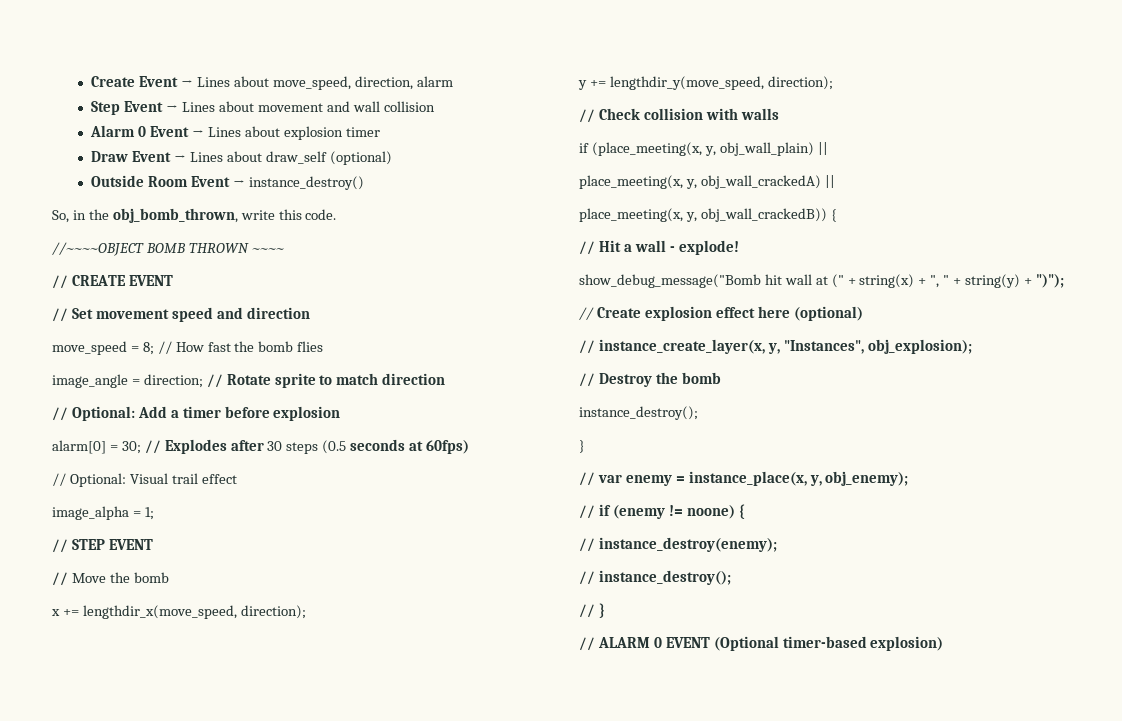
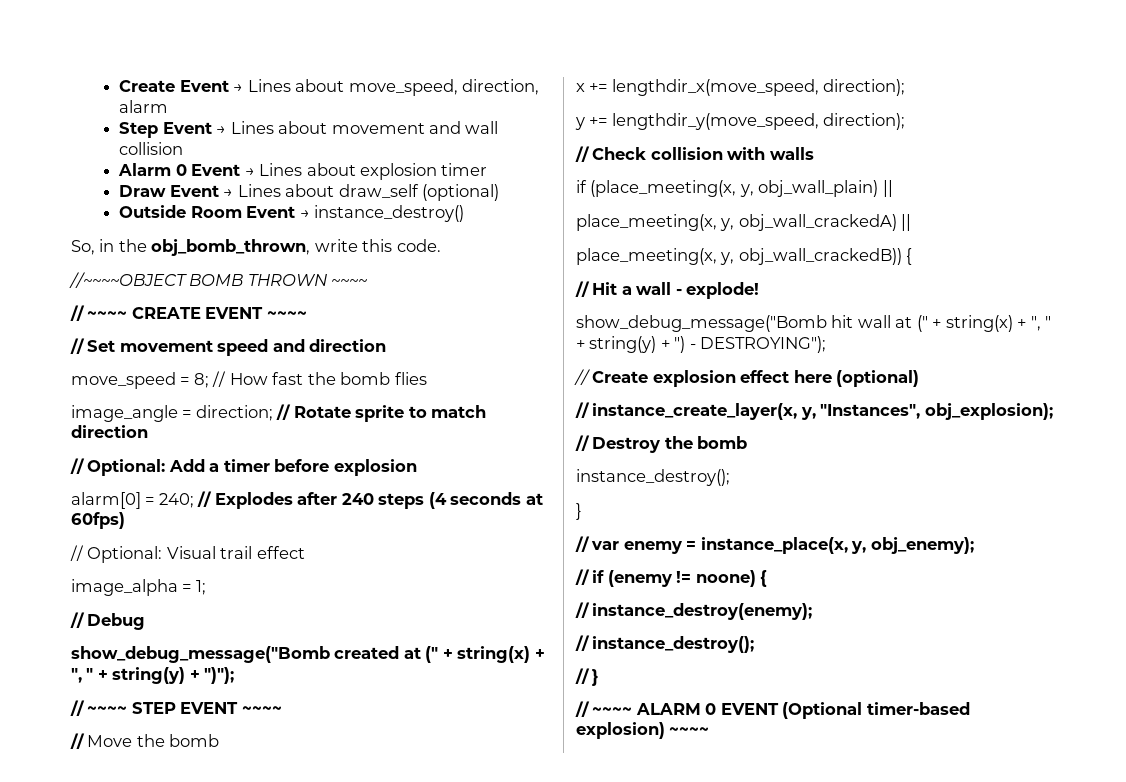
- // CREATE EVENT
+ // ~~~~ CREATE EVENT ~~~~
- alarm[0] = 30; // Explodes after 30 steps (0.5 seconds at 60fps)
+ alarm[0] = 240; // Explodes after 240 steps (4 seconds at 60fps)
- // STEP EVENT
+ // Debug
+ show_debug_message("Bomb created at (" + string(x) + ", " + string(y) + ")");
+ // ~~~~ STEP EVENT ~~~~
- show_debug_message("Bomb hit wall at (" + string(x) + ", " + string(y) + ")");
+ show_debug_message("Bomb hit wall at (" + string(x) + ", " + string(y) + ") - DESTROYING");
- // ALARM 0 EVENT (Optional timer-based explosion)
+ // ~~~~ ALARM 0 EVENT (Optional timer-based explosion) ~~~~

